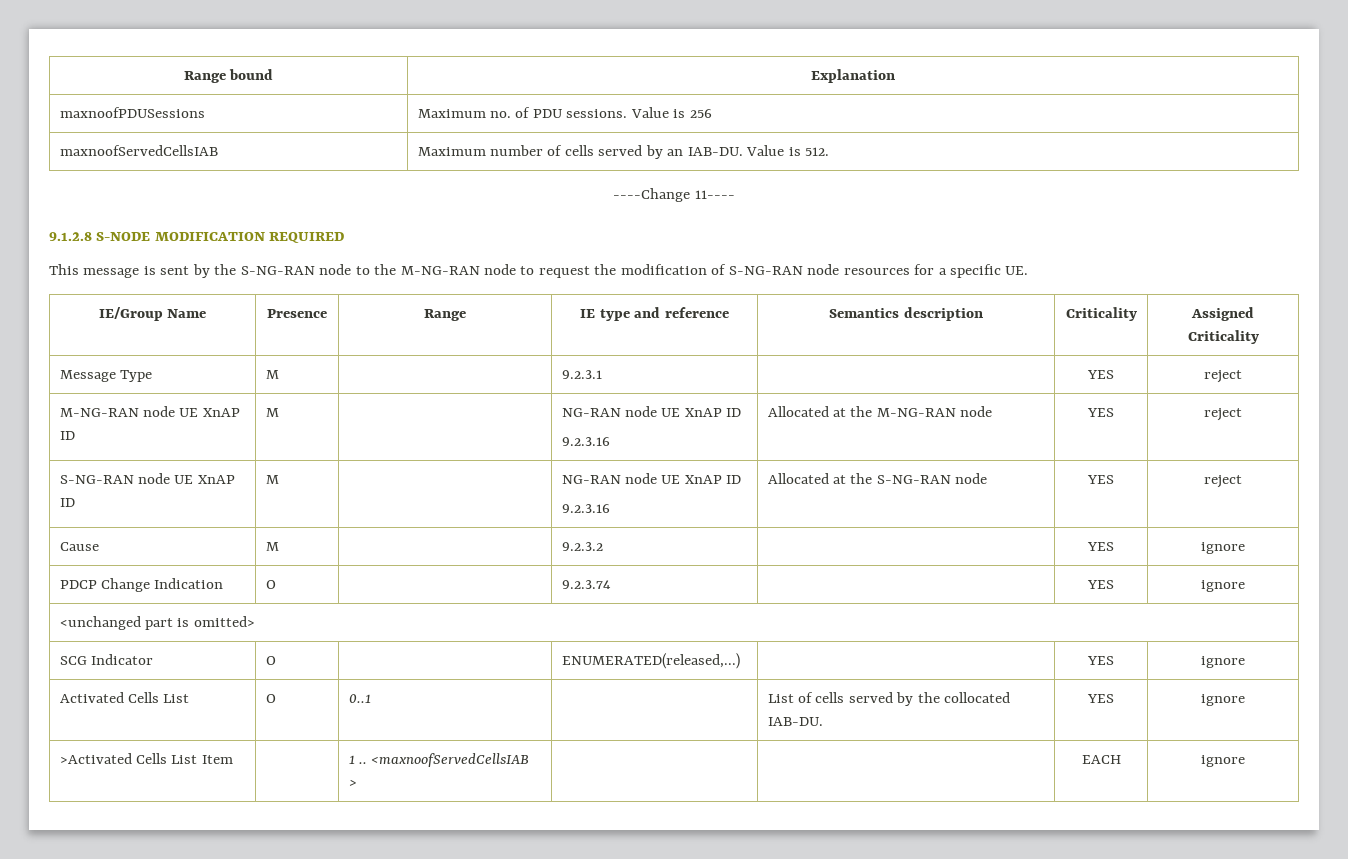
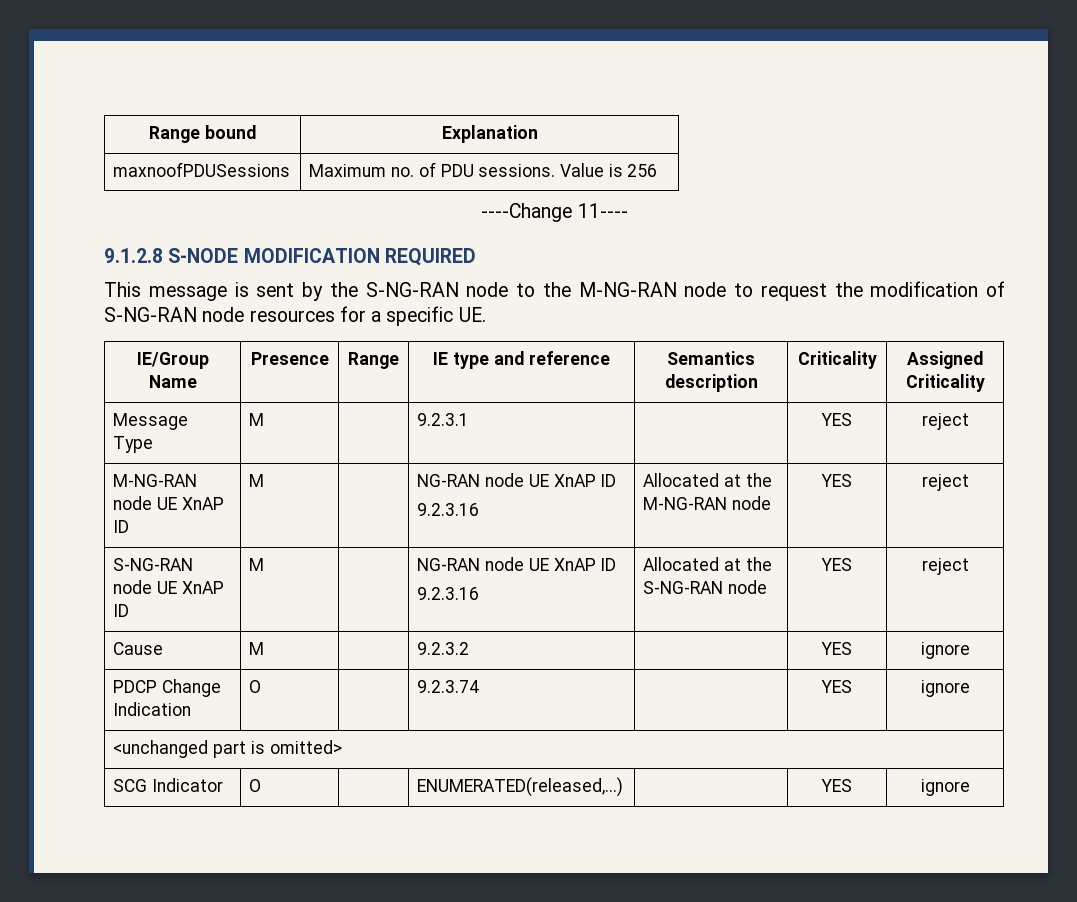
- maxnoofServedCellsIAB | Maximum number of cells served by an IAB-DU. Value is 512.
- Activated Cells List | O | 0..1 | | List of cells served by the collocated IAB-DU. | YES | ignore
- >Activated Cells List Item | | 1 .. <maxnoofServedCellsIAB > | | | EACH | ignore

